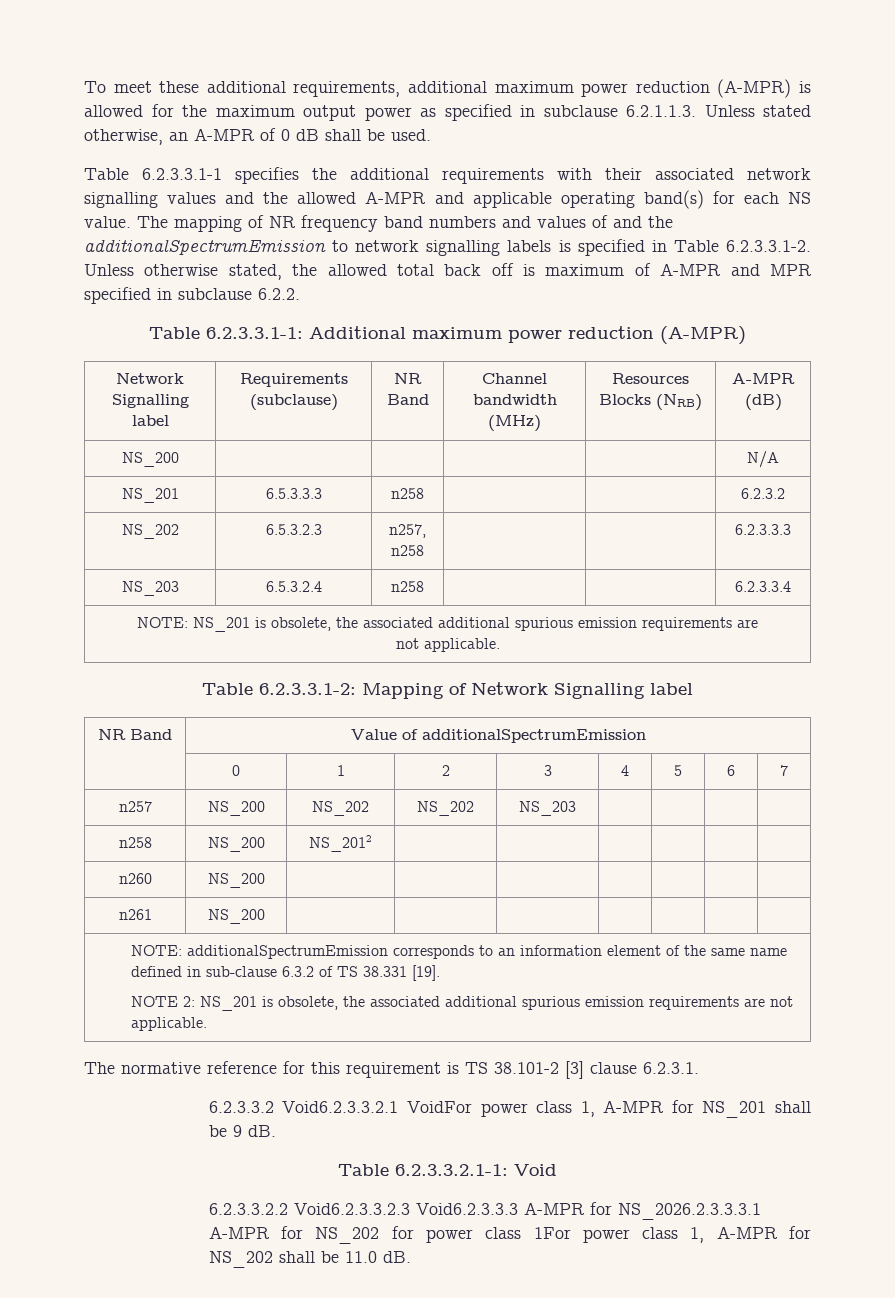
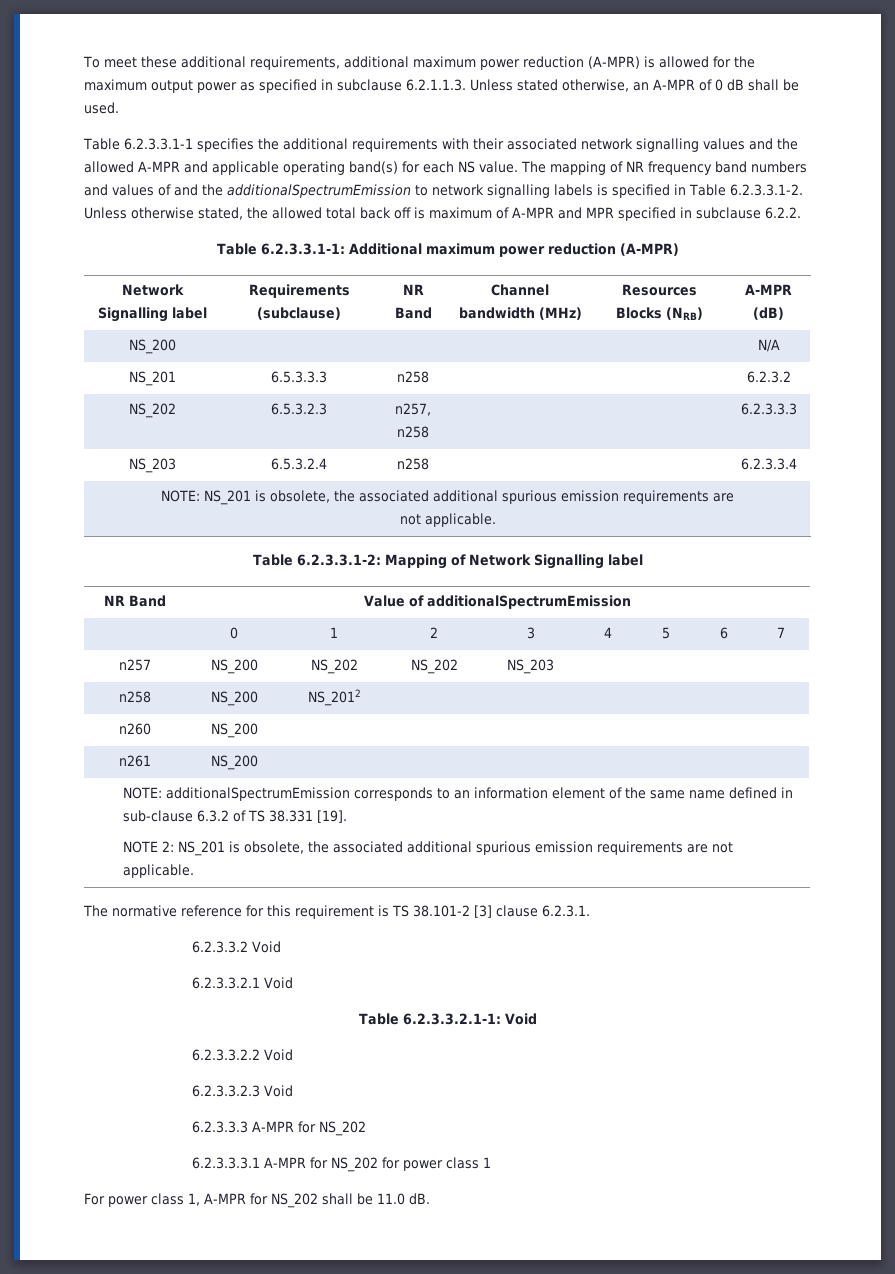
- 6.2.3.3.2 Void6.2.3.3.2.1 VoidFor power class 1, A-MPR for NS_201 shall be 9 dB.
+ 6.2.3.3.2 Void
+ 6.2.3.3.2.1 Void
  Table 6.2.3.3.2.1-1: Void
- 6.2.3.3.2.2 Void6.2.3.3.2.3 Void6.2.3.3.3 A-MPR for NS_2026.2.3.3.3.1 A-MPR for NS_202 for power class 1For power class 1, A-MPR for NS_202 shall be 11.0 dB.
+ 6.2.3.3.2.2 Void
+ 6.2.3.3.2.3 Void
+ 6.2.3.3.3 A-MPR for NS_202
+ 6.2.3.3.3.1 A-MPR for NS_202 for power class 1
+ For power class 1, A-MPR for NS_202 shall be 11.0 dB.

